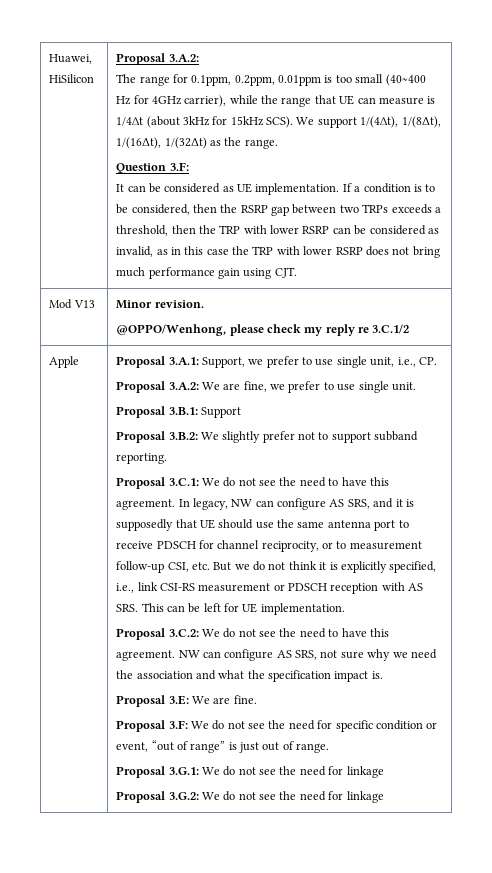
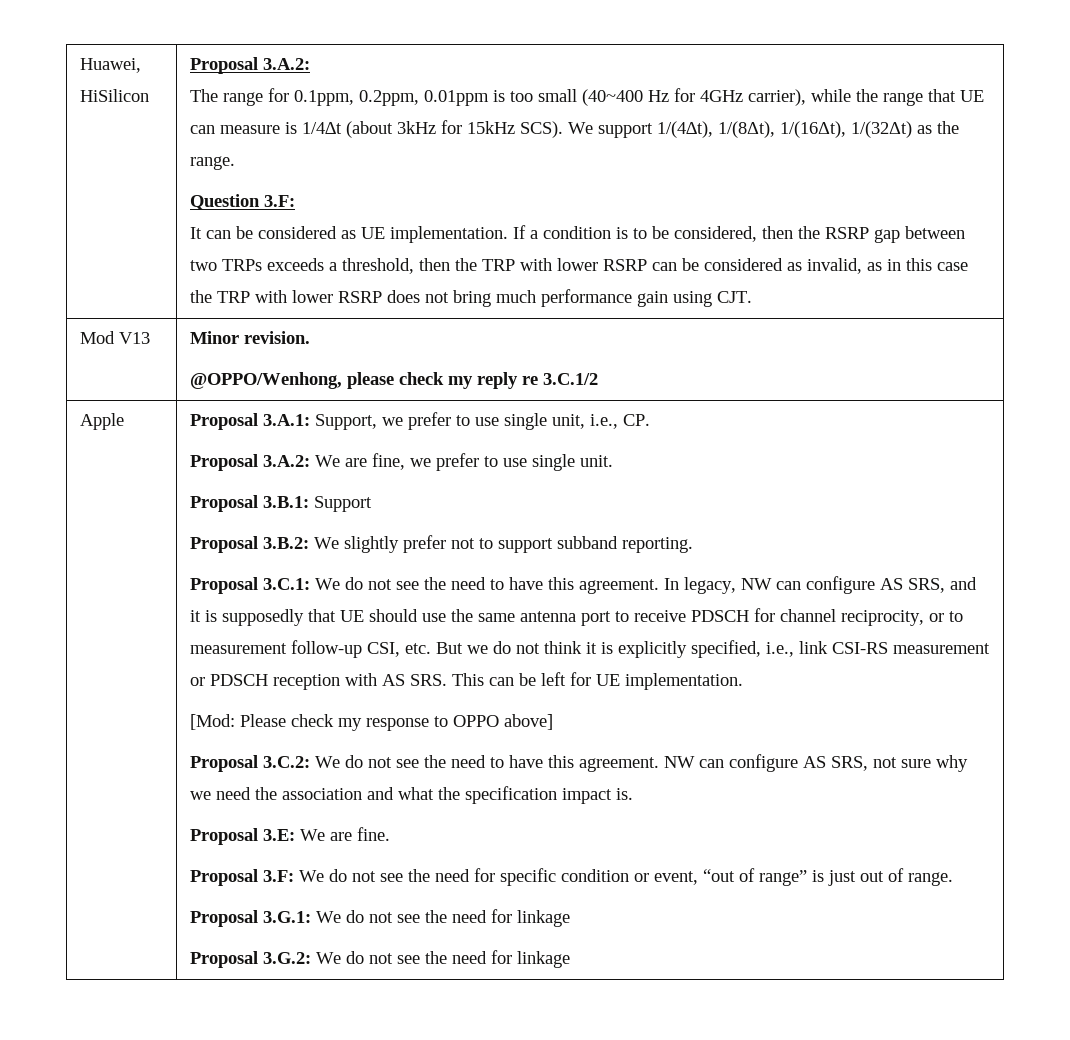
+ [Mod: Please check my response to OPPO above]

